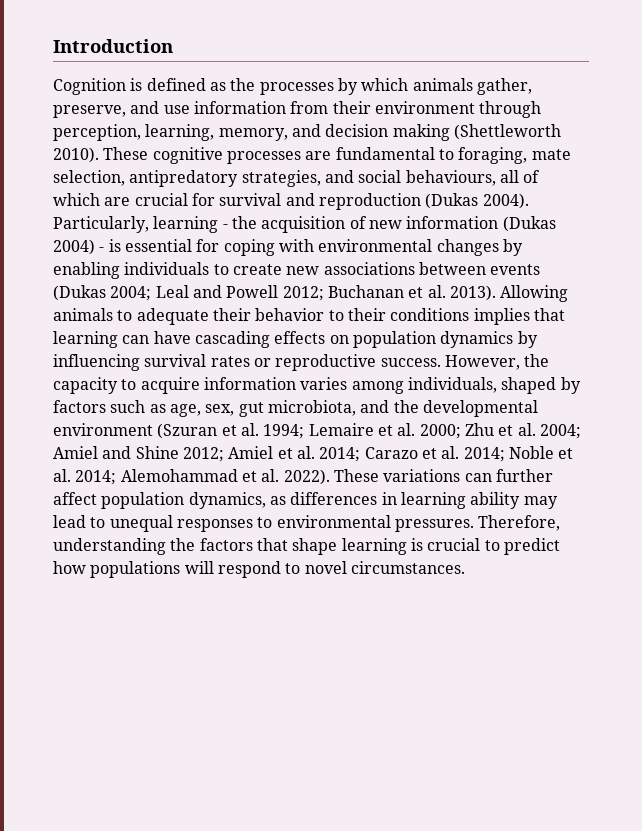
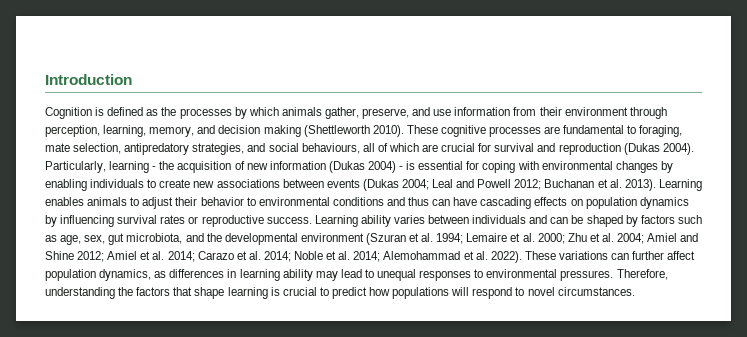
- Allowing animals to adequate their behavior to their conditions implies that learning can have cascading effects on population dynamics by influencing survival rates or reproductive success.
+ Learning enables animals to adjust their behavior to environmental conditions and thus can have cascading effects on population dynamics by influencing survival rates or reproductive success.
- However, the capacity to acquire information varies among individuals, shaped by factors such as age, sex, gut microbiota, and the developmental environment (Szuran et al. 1994; Lemaire et al. 2000; Zhu et al. 2004; Amiel and Shine 2012; Amiel et al. 2014; Carazo et al. 2014; Noble et al. 2014; Alemohammad et al. 2022).
+ Learning ability varies between individuals and can be shaped by factors such as age, sex, gut microbiota, and the developmental environment (Szuran et al. 1994; Lemaire et al. 2000; Zhu et al. 2004; Amiel and Shine 2012; Amiel et al. 2014; Carazo et al. 2014; Noble et al. 2014; Alemohammad et al. 2022).

